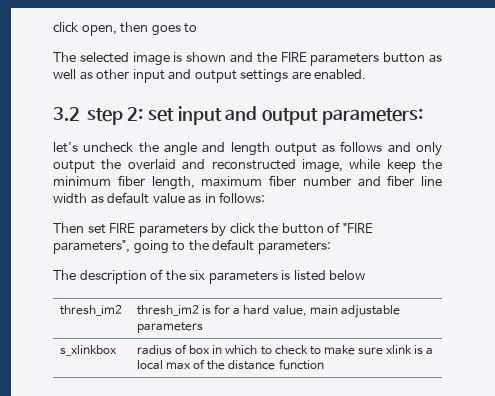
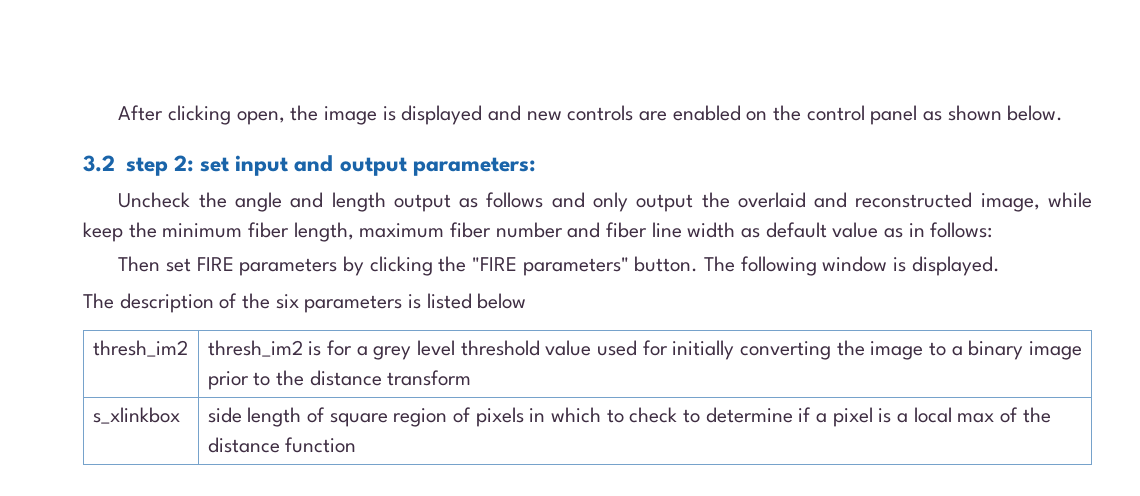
- click open, then goes to
- The selected image is shown and the FIRE parameters button as well as other input and output settings are enabled.
+ After clicking open, the image is displayed and new controls are enabled on the control panel as shown below.
- let's uncheck the angle and length output as follows and only output the overlaid and reconstructed image, while keep the minimum fiber length, maximum fiber number and fiber line width as default value as in follows:
+ Uncheck the angle and length output as follows and only output the overlaid and reconstructed image, while keep the minimum fiber length, maximum fiber number and fiber line width as default value as in follows:
- Then set FIRE parameters by click the button of "FIRE parameters", going to the default parameters:
+ Then set FIRE parameters by clicking the "FIRE parameters" button. The following window is displayed.
- thresh_im2 | thresh_im2 is for a hard value, main adjustable parameters
- s_xlinkbox | radius of box in which to check to make sure xlink is a local max of the distance function
+ thresh_im2 | thresh_im2 is for a grey level threshold value used for initially converting the image to a binary image prior to the distance transform
+ s_xlinkbox | side length of square region of pixels in which to check to determine if a pixel is a local max of the distance function

